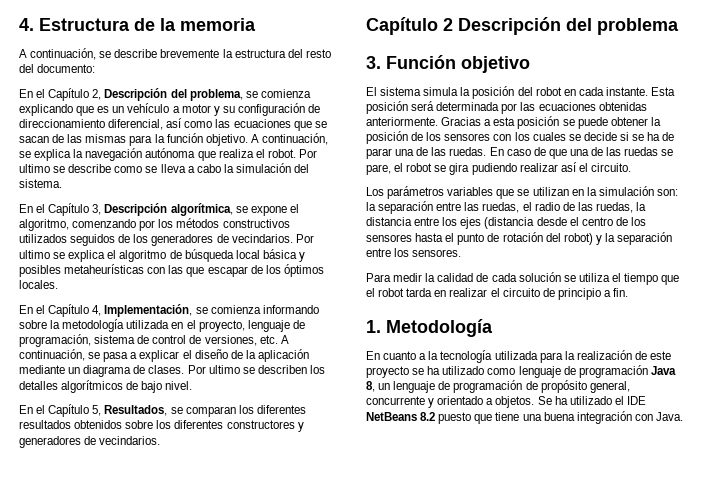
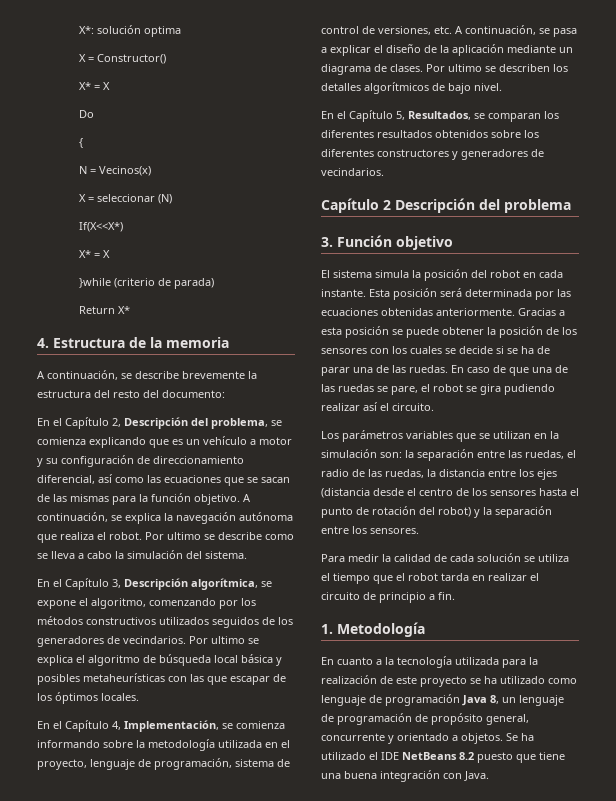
+ X*: solución optima
+ X = Constructor()
+ X* = X
+ Do
+ {
+ N = Vecinos(x)
+ X = seleccionar (N)
+ If(X<<X*)
+ X* = X
+ }while (criterio de parada)
+ Return X*

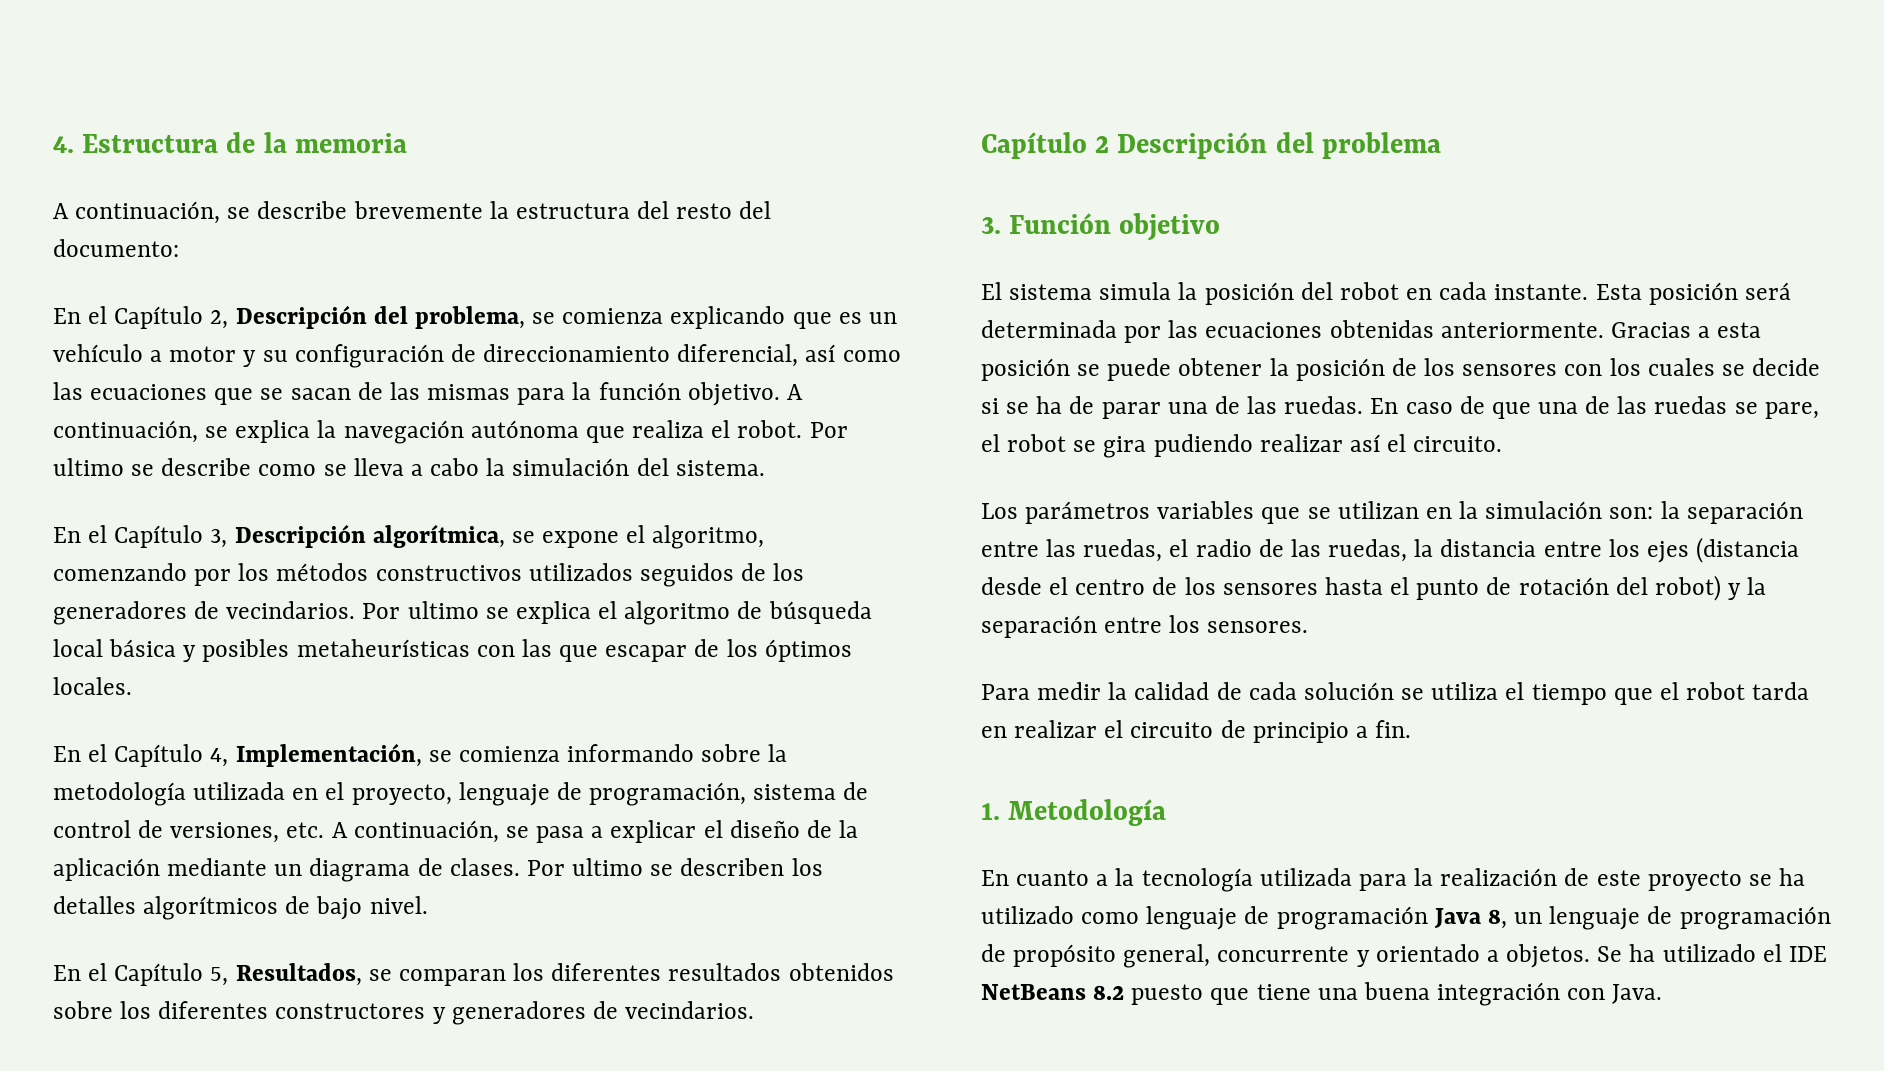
- X*: solución optima
- X = Constructor()
- X* = X
- Do
- {
- N = Vecinos(x)
- X = seleccionar (N)
- If(X<<X*)
- X* = X
- }while (criterio de parada)
- Return X*

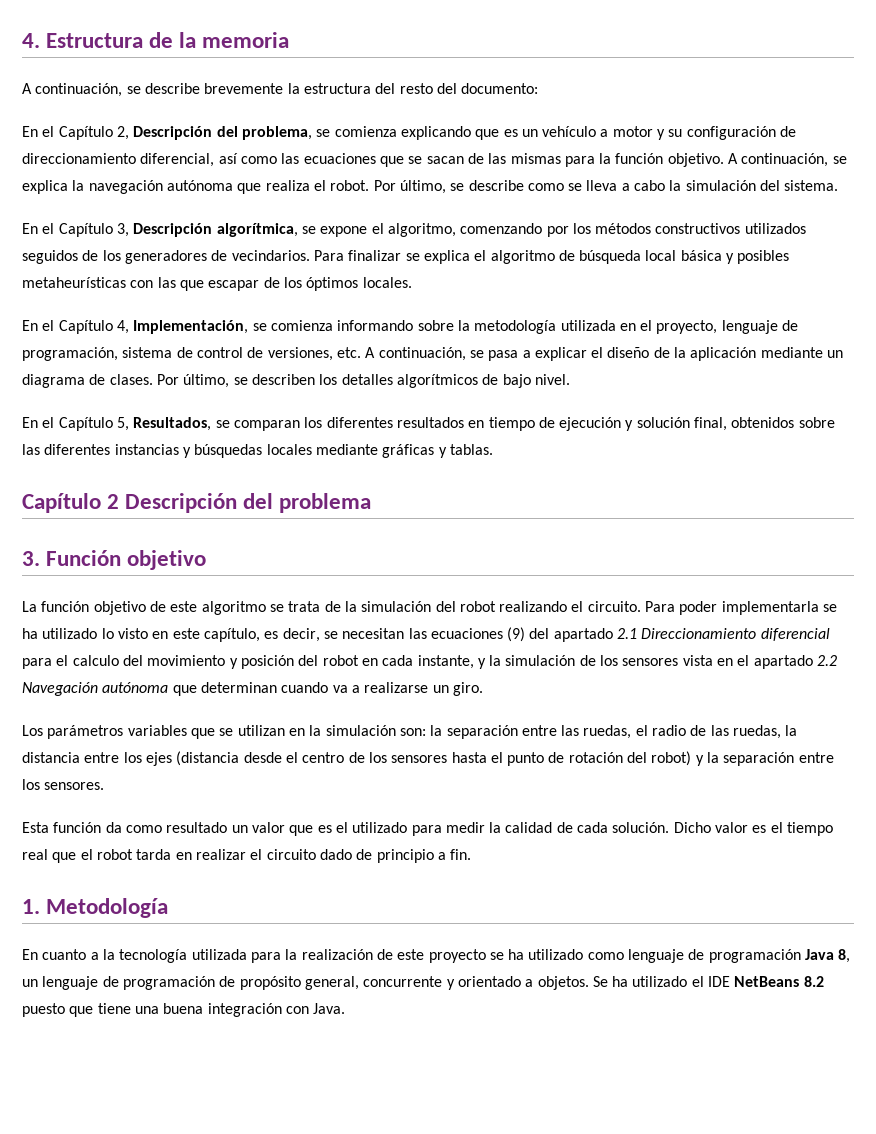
- Por ultimo se describe como se lleva a cabo la simulación del sistema.
+ Por último, se describe como se lleva a cabo la simulación del sistema.
- Por ultimo se explica el algoritmo de búsqueda local básica y posibles metaheurísticas con las que escapar de los óptimos locales.
+ Para finalizar se explica el algoritmo de búsqueda local básica y posibles metaheurísticas con las que escapar de los óptimos locales.
- Por ultimo se describen los detalles algorítmicos de bajo nivel.
+ Por último, se describen los detalles algorítmicos de bajo nivel.
- En el Capítulo 5, Resultados, se comparan los diferentes resultados obtenidos sobre los diferentes constructores y generadores de vecindarios.
+ En el Capítulo 5, Resultados, se comparan los diferentes resultados en tiempo de ejecución y solución final, obtenidos sobre las diferentes instancias y búsquedas locales mediante gráficas y tablas.
- El sistema simula la posición del robot en cada instante. Esta posición será determinada por las ecuaciones obtenidas anteriormente. Gracias a esta posición se puede obtener la posición de los sensores con los cuales se decide si se ha de parar una de las ruedas. En caso de que una de las ruedas se pare, el robot se gira pudiendo realizar así el circuito.
+ La función objetivo de este algoritmo se trata de la simulación del robot realizando el circuito. Para poder implementarla se ha utilizado lo visto en este capítulo, es decir, se necesitan las ecuaciones (9) del apartado 2.1 Direccionamiento diferencial para el calculo del movimiento y posición del robot en cada instante, y la simulación de los sensores vista en el apartado 2.2 Navegación autónoma que determinan cuando va a realizarse un giro.
- Para medir la calidad de cada solución se utiliza el tiempo que el robot tarda en realizar el circuito de principio a fin.
+ Esta función da como resultado un valor que es el utilizado para medir la calidad de cada solución. Dicho valor es el tiempo real que el robot tarda en realizar el circuito dado de principio a fin.

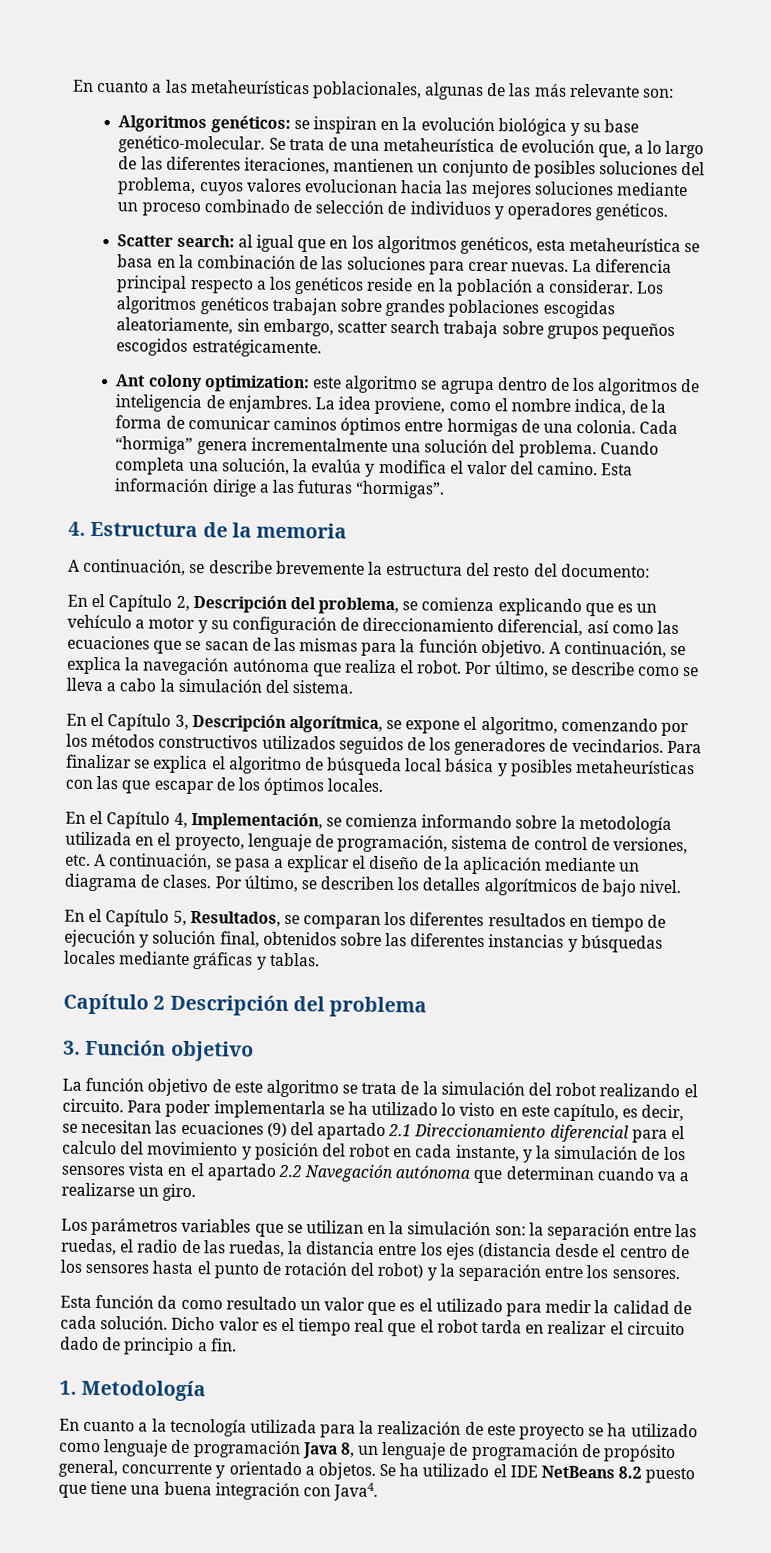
+ En cuanto a las metaheurísticas poblacionales, algunas de las más relevante son:
+ Algoritmos genéticos: se inspiran en la evolución biológica y su base genético-molecular. Se trata de una metaheurística de evolución que, a lo largo de las diferentes iteraciones, mantienen un conjunto de posibles soluciones del problema, cuyos valores evolucionan hacia las mejores soluciones mediante un proceso combinado de selección de individuos y operadores genéticos.
+ Scatter search: al igual que en los algoritmos genéticos, esta metaheurística se basa en la combinación de las soluciones para crear nuevas. La diferencia principal respecto a los genéticos reside en la población a considerar. Los algoritmos genéticos trabajan sobre grandes poblaciones escogidas aleatoriamente, sin embargo, scatter search trabaja sobre grupos pequeños escogidos estratégicamente.
+ Ant colony optimization: este algoritmo se agrupa dentro de los algoritmos de inteligencia de enjambres. La idea proviene, como el nombre indica, de la forma de comunicar caminos óptimos entre hormigas de una colonia. Cada “hormiga” genera incrementalmente una solución del problema. Cuando completa una solución, la evalúa y modifica el valor del camino. Esta información dirige a las futuras “hormigas”.
- Se ha utilizado el IDE NetBeans 8.2 puesto que tiene una buena integración con Java.
+ Se ha utilizado el IDE NetBeans 8.2 puesto que tiene una buena integración con Java4.

